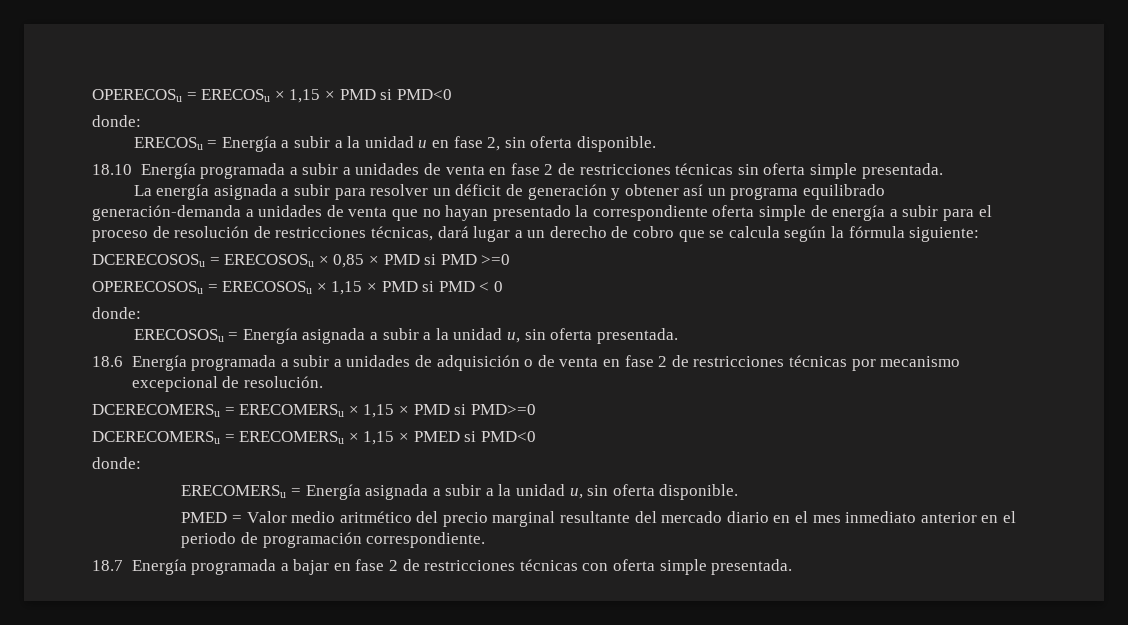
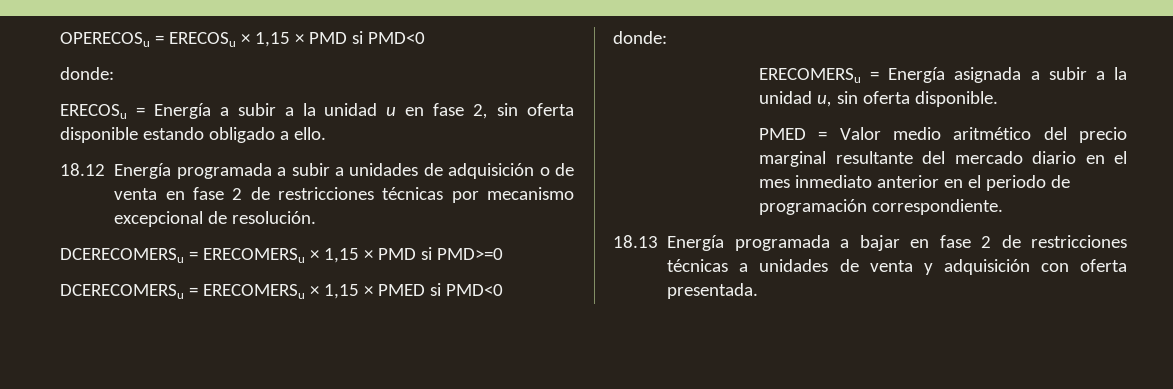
- ERECOSu = Energía a subir a la unidad u en fase 2, sin oferta disponible.
- 18.10 Energía programada a subir a unidades de venta en fase 2 de restricciones técnicas sin oferta simple presentada.
- La energía asignada a subir para resolver un déficit de generación y obtener así un programa equilibrado generación-demanda a unidades de venta que no hayan presentado la correspondiente oferta simple de energía a subir para el proceso de resolución de restricciones técnicas, dará lugar a un derecho de cobro que se calcula según la fórmula siguiente:
- DCERECOSOSu = ERECOSOSu × 0,85 × PMD si PMD >=0
- OPERECOSOSu = ERECOSOSu × 1,15 × PMD si PMD < 0
- donde:
- ERECOSOSu = Energía asignada a subir a la unidad u, sin oferta presentada.
- 18.6 Energía programada a subir a unidades de adquisición o de venta en fase 2 de restricciones técnicas por mecanismo excepcional de resolución.
+ ERECOSu = Energía a subir a la unidad u en fase 2, sin oferta disponible estando obligado a ello.
+ 18.12 Energía programada a subir a unidades de adquisición o de venta en fase 2 de restricciones técnicas por mecanismo excepcional de resolución.
- 18.7 Energía programada a bajar en fase 2 de restricciones técnicas con oferta simple presentada.
+ 18.13 Energía programada a bajar en fase 2 de restricciones técnicas a unidades de venta y adquisición con oferta presentada.

